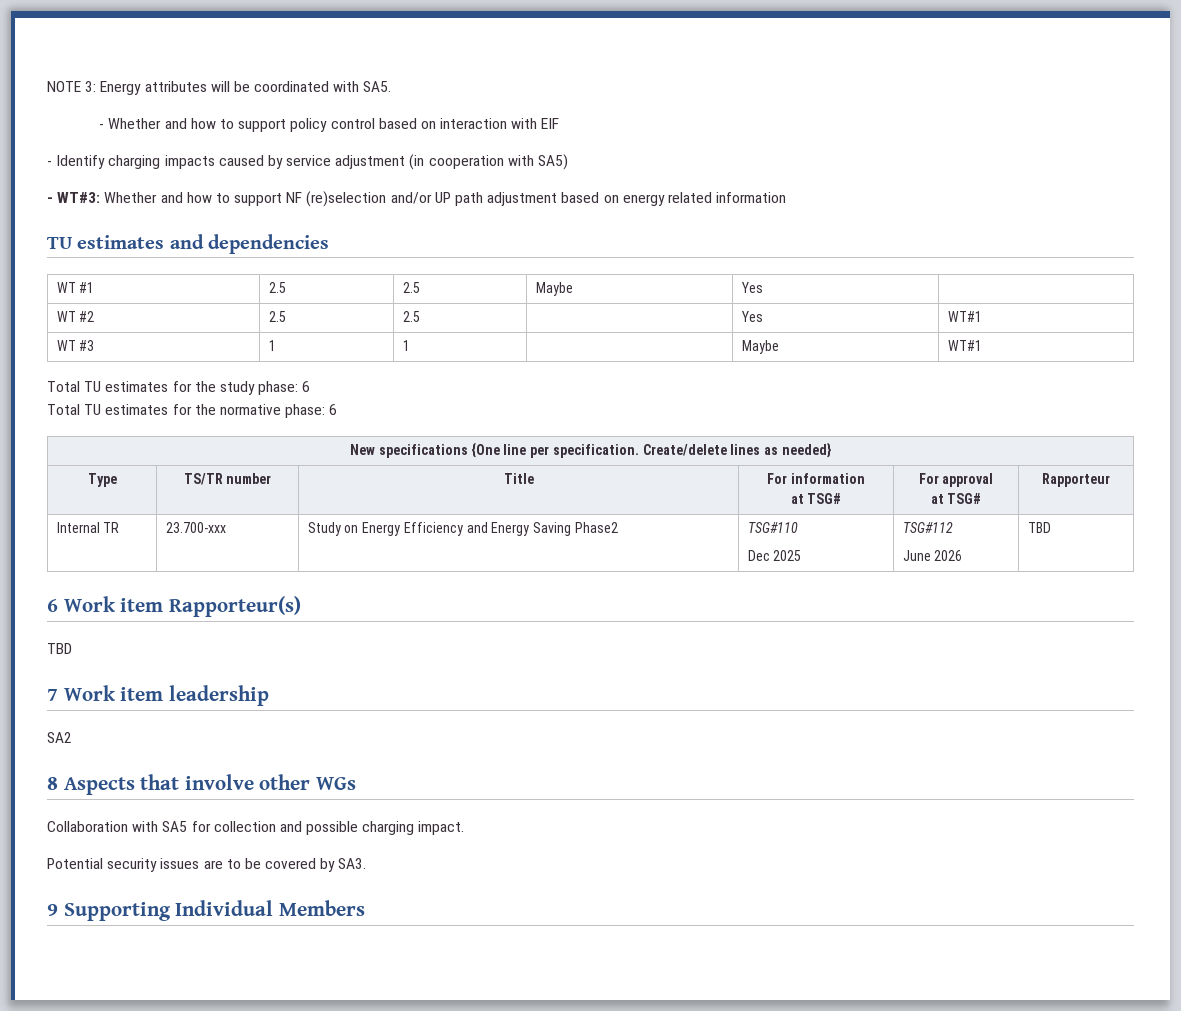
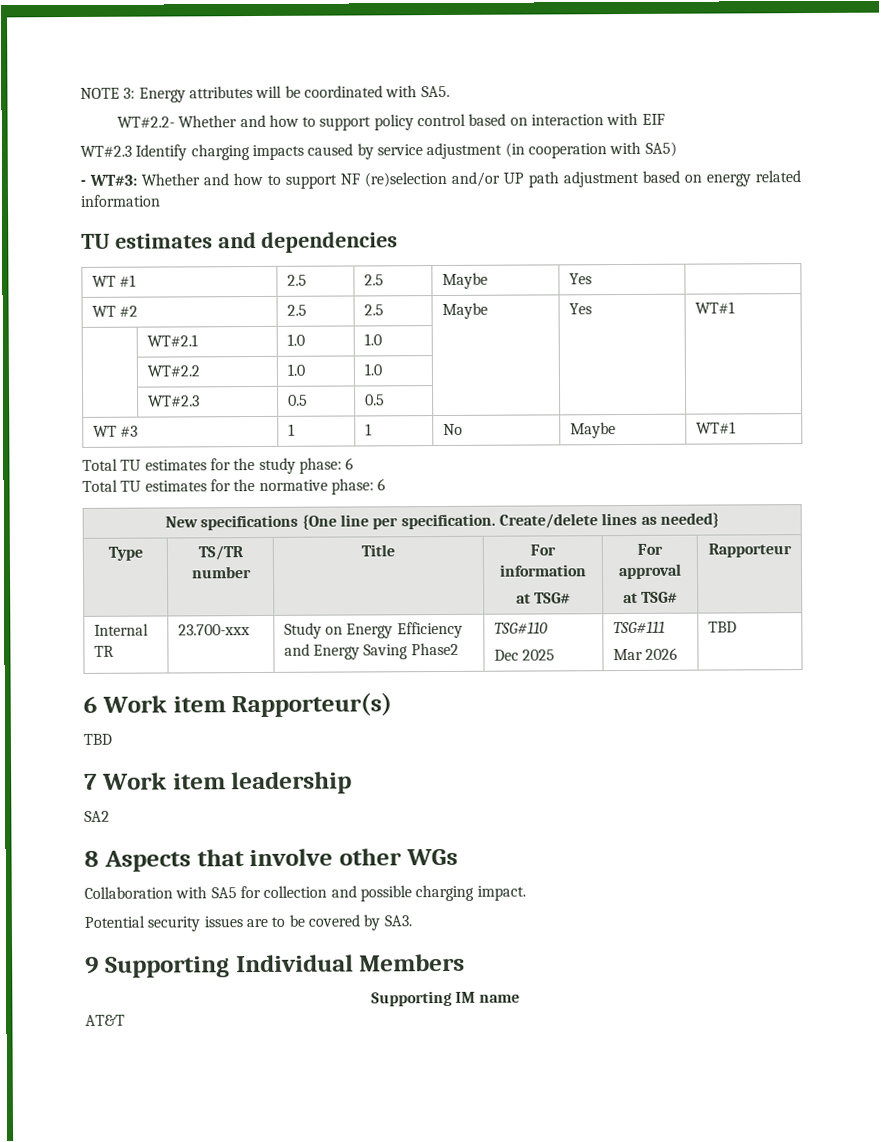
- - Whether and how to support policy control based on interaction with EIF
+ WT#2.2- Whether and how to support policy control based on interaction with EIF
- - Identify charging impacts caused by service adjustment (in cooperation with SA5)
+ WT#2.3 Identify charging impacts caused by service adjustment (in cooperation with SA5)
- WT #2 | 2.5 | 2.5 | | Yes | WT#1
+ WT #2 | 2.5 | 2.5 | Maybe | Yes | WT#1
+ | WT#2.1 | 1.0 | 1.0 | | |
+ | WT#2.2 | 1.0 | 1.0 | | |
+ | WT#2.3 | 0.5 | 0.5 | | |
- WT #3 | 1 | 1 | | Maybe | WT#1
+ WT #3 | 1 | 1 | No | Maybe | WT#1
  Internal TR | 23.700-xxx | Study on Energy Efficiency and Energy Saving Phase2 | TSG#110
- Dec 2025 | TSG#112
- June 2026 | TBD
+ Dec 2025 | TSG#111
+ Mar 2026 | TBD
+ Supporting IM name
+ AT&T

